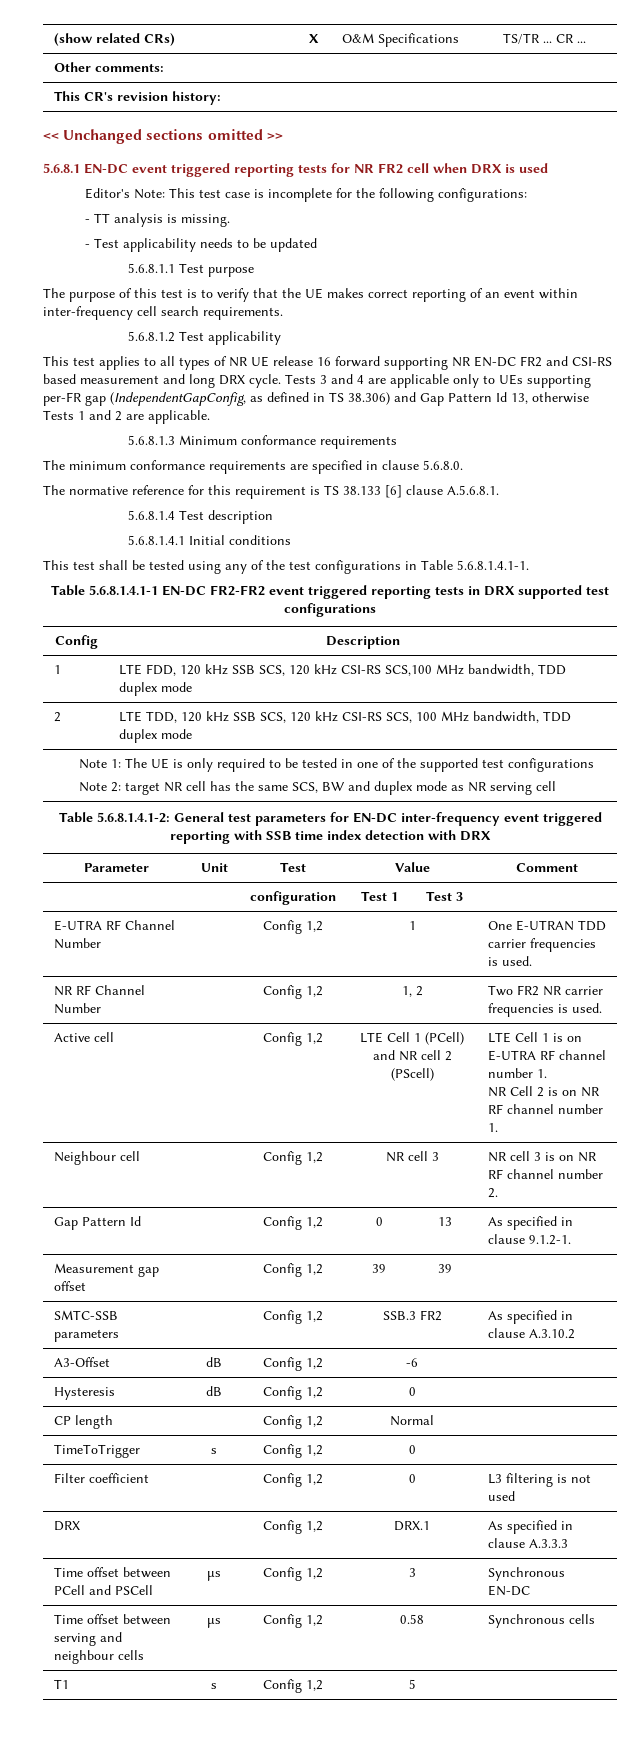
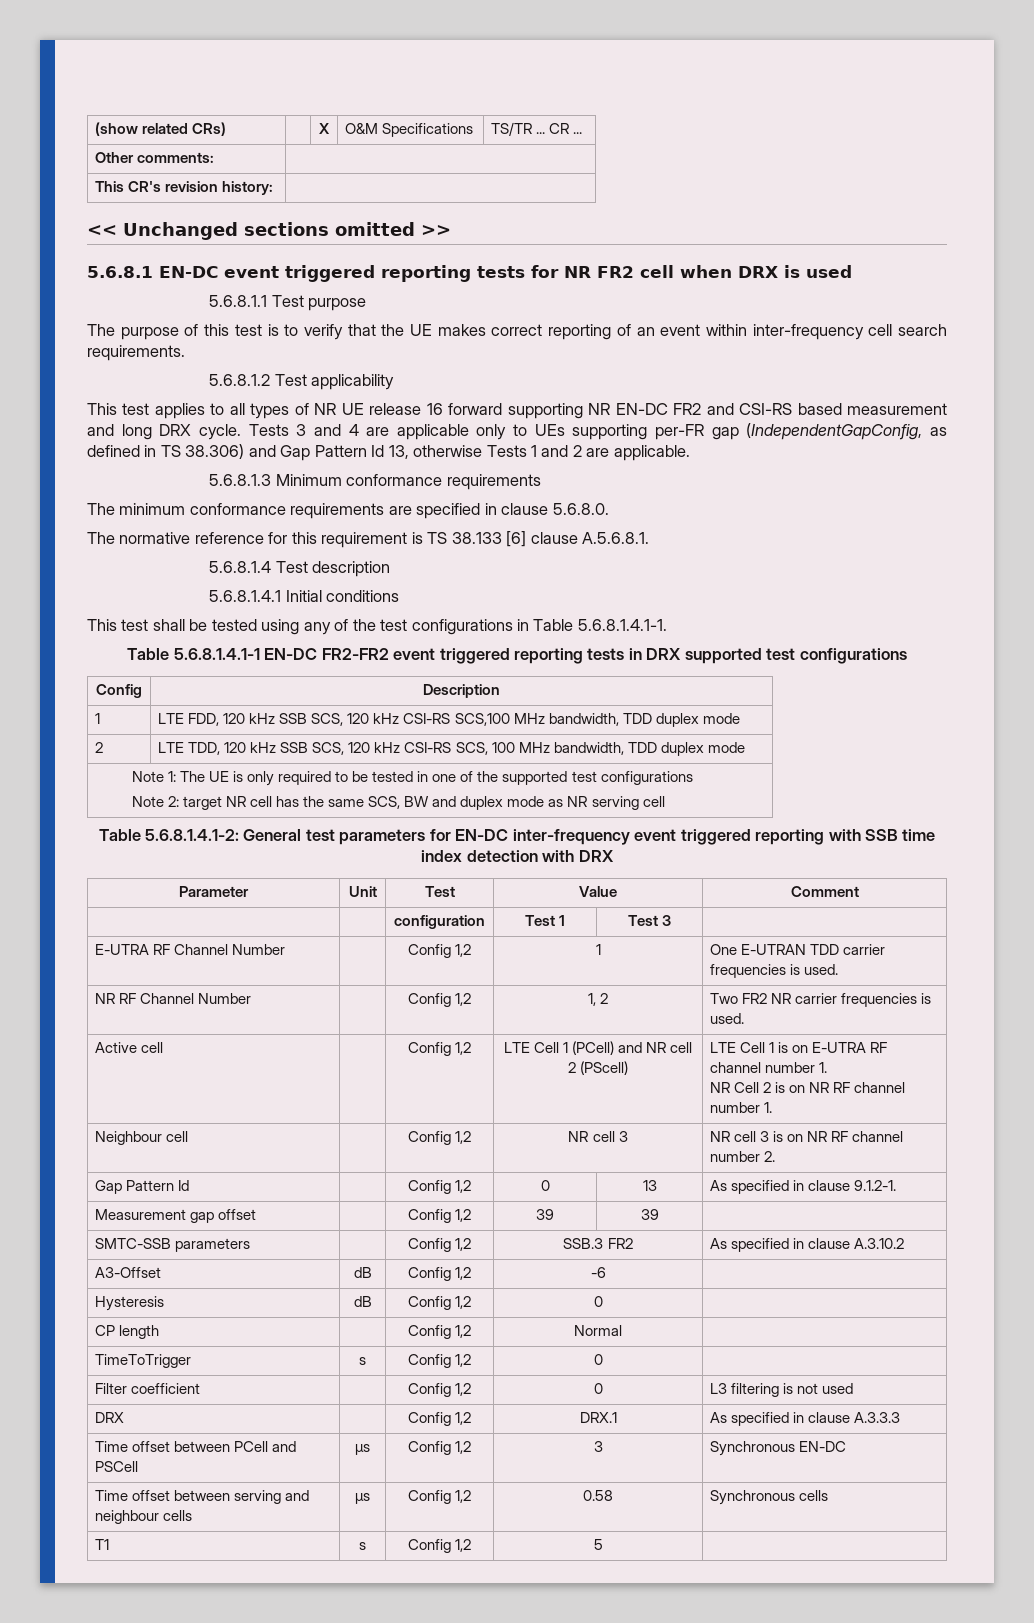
- Editor's Note: This test case is incomplete for the following configurations:
- - TT analysis is missing.
- - Test applicability needs to be updated

